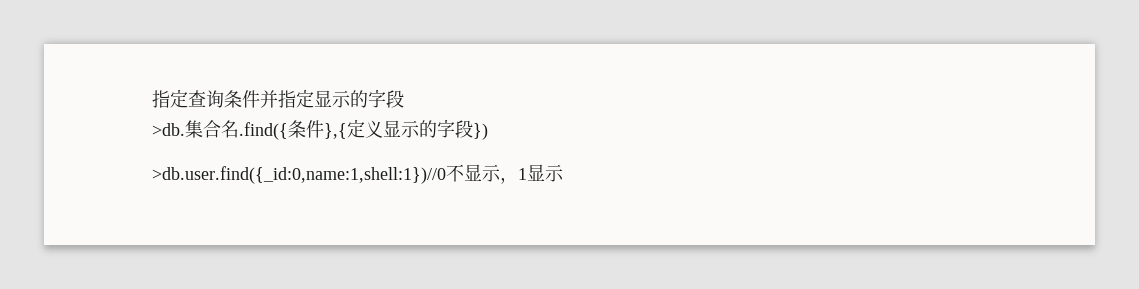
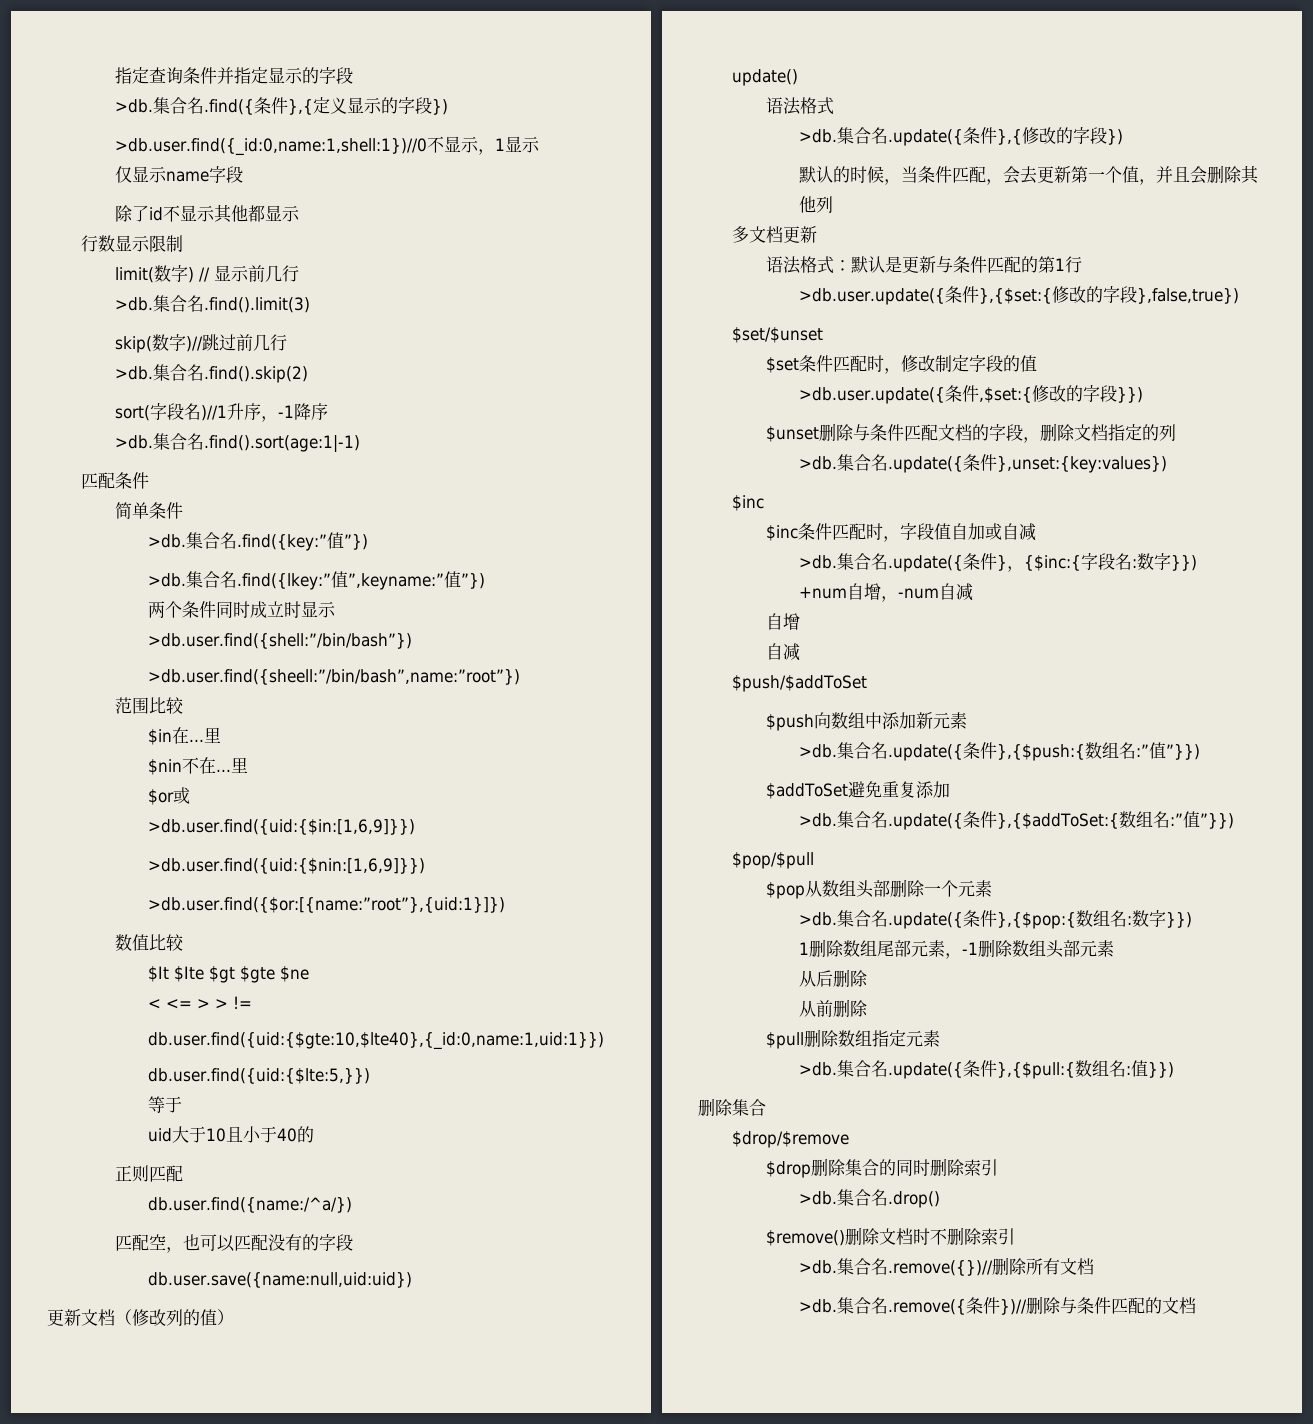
+ 仅显示name字段
+ 除了id不显示其他都显示
+ 行数显示限制
+ limit(数字) // 显示前几行
+ >db.集合名.find().limit(3)
+ skip(数字)//跳过前几行
+ >db.集合名.find().skip(2)
+ sort(字段名)//1升序，-1降序
+ >db.集合名.find().sort(age:1|-1)
+ 匹配条件
+ 简单条件
+ >db.集合名.find({key:”值”})
+ >db.集合名.find({lkey:”值”,keyname:”值”})
+ 两个条件同时成立时显示
+ >db.user.find({shell:”/bin/bash”})
+ >db.user.find({sheell:”/bin/bash”,name:”root”})
+ 范围比较
+ $in在...里
+ $nin不在...里
+ $or或
+ >db.user.find({uid:{$in:[1,6,9]}})
+ >db.user.find({uid:{$nin:[1,6,9]}})
+ >db.user.find({$or:[{name:”root”},{uid:1}]})
+ 数值比较
+ $It $Ite $gt $gte $ne
+ < <= > > !=
+ db.user.find({uid:{$gte:10,$lte40},{_id:0,name:1,uid:1}})
+ db.user.find({uid:{$lte:5,}})
+ 等于
+ uid大于10且小于40的
+ 正则匹配
+ db.user.find({name:/^a/})
+ 匹配空，也可以匹配没有的字段
+ db.user.save({name:null,uid:uid})
+ 更新文档（修改列的值）
+ update()
+ 语法格式
+ >db.集合名.update({条件},{修改的字段})
+ 默认的时候，当条件匹配，会去更新第一个值，并且会删除其他列
+ 多文档更新
+ 语法格式：默认是更新与条件匹配的第1行
+ >db.user.update({条件},{$set:{修改的字段},false,true})
+ $set/$unset
+ $set条件匹配时，修改制定字段的值
+ >db.user.update({条件,$set:{修改的字段}})
+ $unset删除与条件匹配文档的字段，删除文档指定的列
+ >db.集合名.update({条件},unset:{key:values})
+ $inc
+ $inc条件匹配时，字段值自加或自减
+ >db.集合名.update({条件}，{$inc:{字段名:数字}})
+ +num自增，-num自减
+ 自增
+ 自减
+ $push/$addToSet
+ $push向数组中添加新元素
+ >db.集合名.update({条件},{$push:{数组名:”值”}})
+ $addToSet避免重复添加
+ >db.集合名.update({条件},{$addToSet:{数组名:”值”}})
+ $pop/$pull
+ $pop从数组头部删除一个元素
+ >db.集合名.update({条件},{$pop:{数组名:数字}})
+ 1删除数组尾部元素，-1删除数组头部元素
+ 从后删除
+ 从前删除
+ $pull删除数组指定元素
+ >db.集合名.update({条件},{$pull:{数组名:值}})
+ 删除集合
+ $drop/$remove
+ $drop删除集合的同时删除索引
+ >db.集合名.drop()
+ $remove()删除文档时不删除索引
+ >db.集合名.remove({})//删除所有文档
+ >db.集合名.remove({条件})//删除与条件匹配的文档

